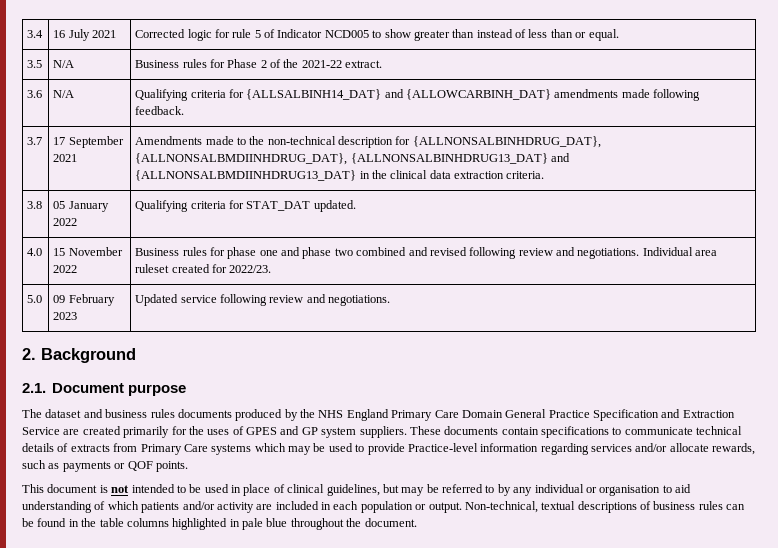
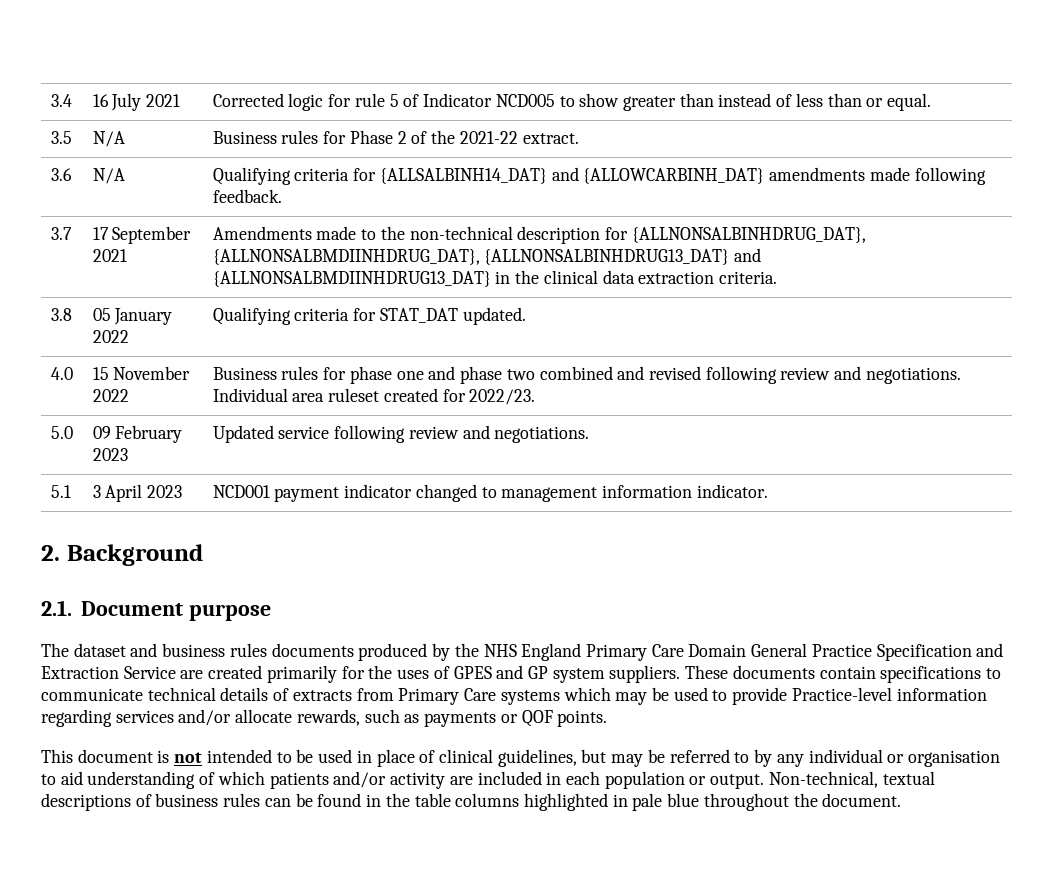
+ 5.1 | 3 April 2023 | NCD001 payment indicator changed to management information indicator.

